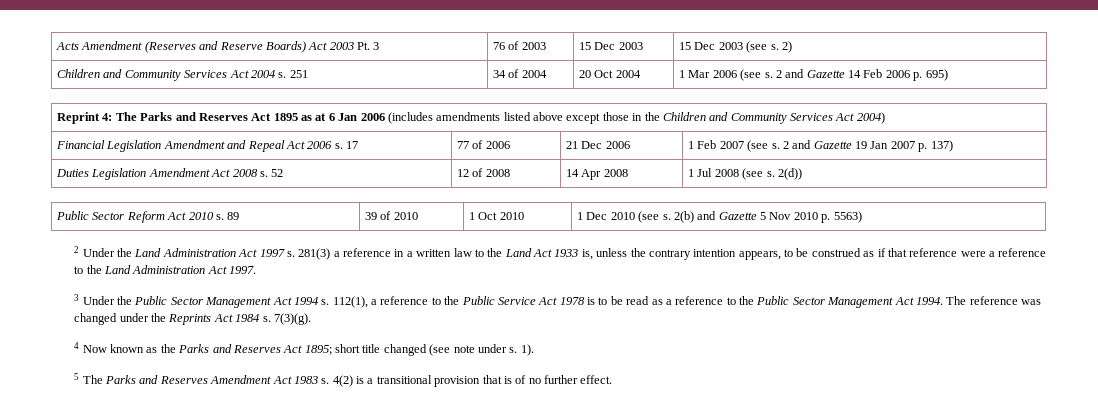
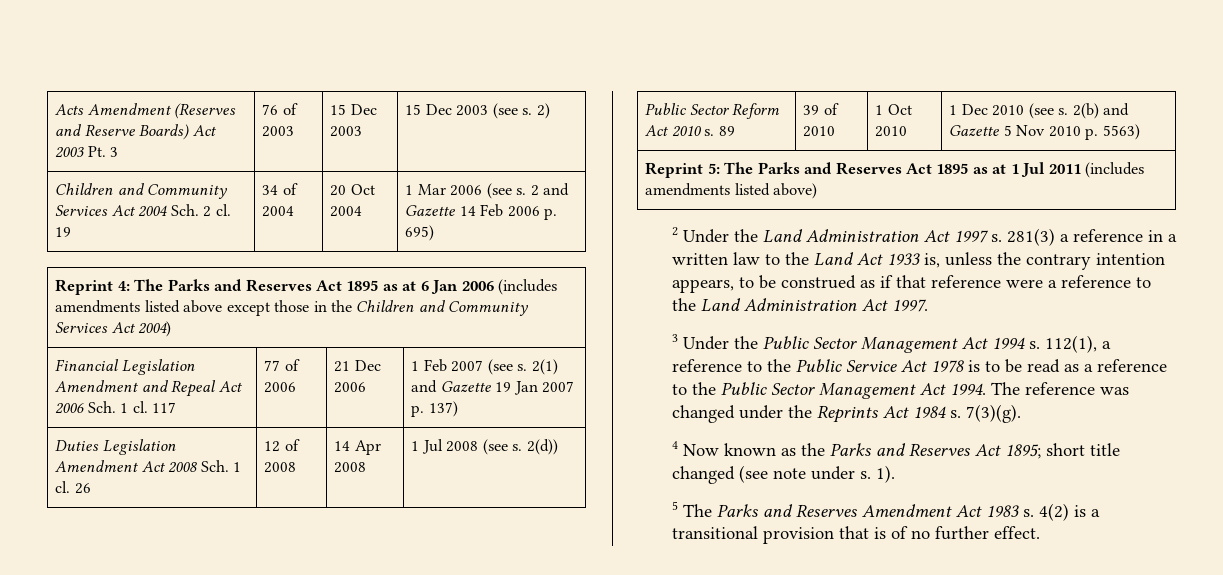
- Children and Community Services Act 2004 s. 251 | 34 of 2004 | 20 Oct 2004 | 1 Mar 2006 (see s. 2 and Gazette 14 Feb 2006 p. 695)
+ Children and Community Services Act 2004 Sch. 2 cl. 19 | 34 of 2004 | 20 Oct 2004 | 1 Mar 2006 (see s. 2 and Gazette 14 Feb 2006 p. 695)
- Financial Legislation Amendment and Repeal Act 2006 s. 17 | 77 of 2006 | 21 Dec 2006 | 1 Feb 2007 (see s. 2 and Gazette 19 Jan 2007 p. 137)
+ Financial Legislation Amendment and Repeal Act 2006 Sch. 1 cl. 117 | 77 of 2006 | 21 Dec 2006 | 1 Feb 2007 (see s. 2(1) and Gazette 19 Jan 2007 p. 137)
- Duties Legislation Amendment Act 2008 s. 52 | 12 of 2008 | 14 Apr 2008 | 1 Jul 2008 (see s. 2(d))
+ Duties Legislation Amendment Act 2008 Sch. 1 cl. 26 | 12 of 2008 | 14 Apr 2008 | 1 Jul 2008 (see s. 2(d))
+ Reprint 5: The Parks and Reserves Act 1895 as at 1 Jul 2011 (includes amendments listed above)

